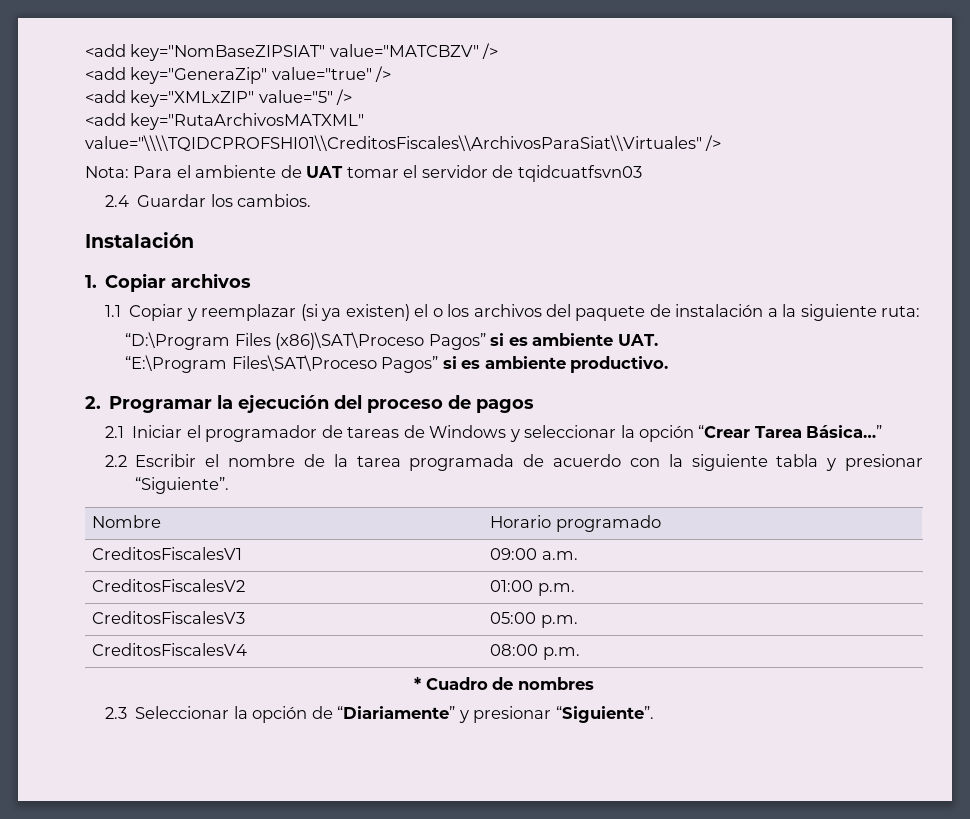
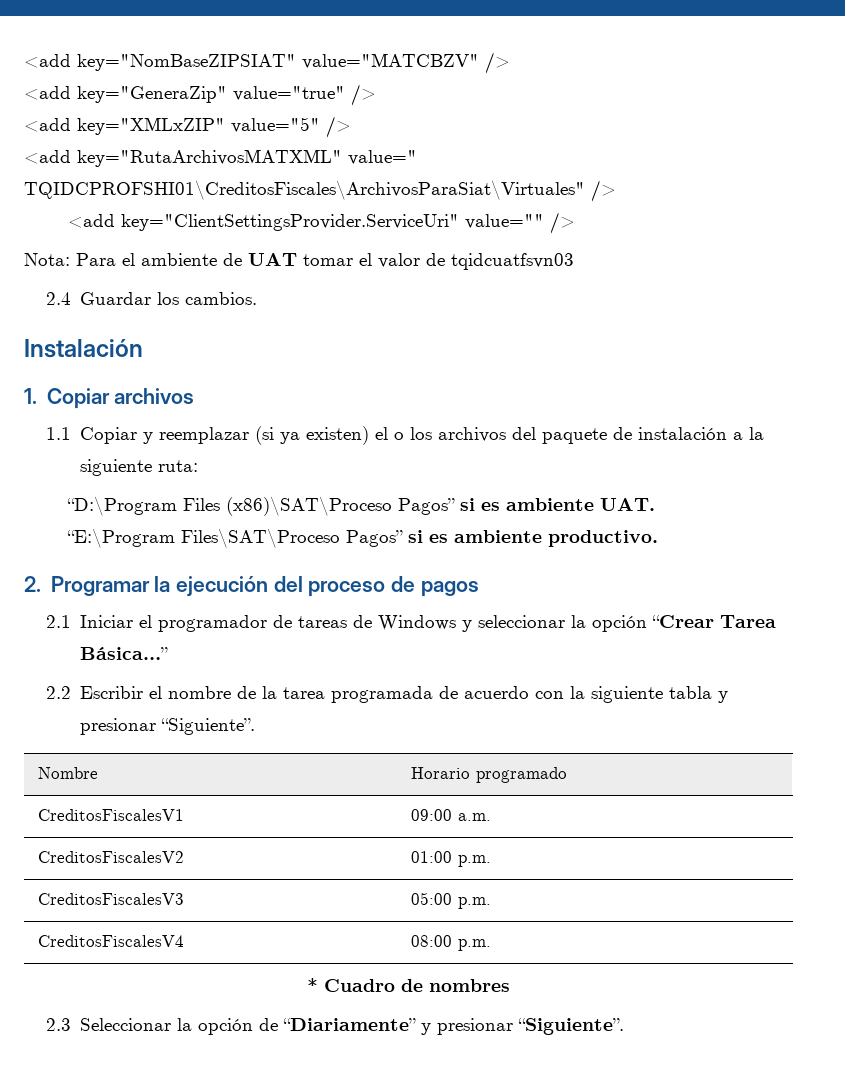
- <add key="RutaArchivosMATXML" value="\\\\TQIDCPROFSHI01\\CreditosFiscales\\ArchivosParaSiat\\Virtuales" />
+ <add key="RutaArchivosMATXML" value=" TQIDCPROFSHI01\CreditosFiscales\ArchivosParaSiat\Virtuales" />
+ <add key="ClientSettingsProvider.ServiceUri" value="" />
- Nota: Para el ambiente de UAT tomar el servidor de tqidcuatfsvn03
+ Nota: Para el ambiente de UAT tomar el valor de tqidcuatfsvn03

